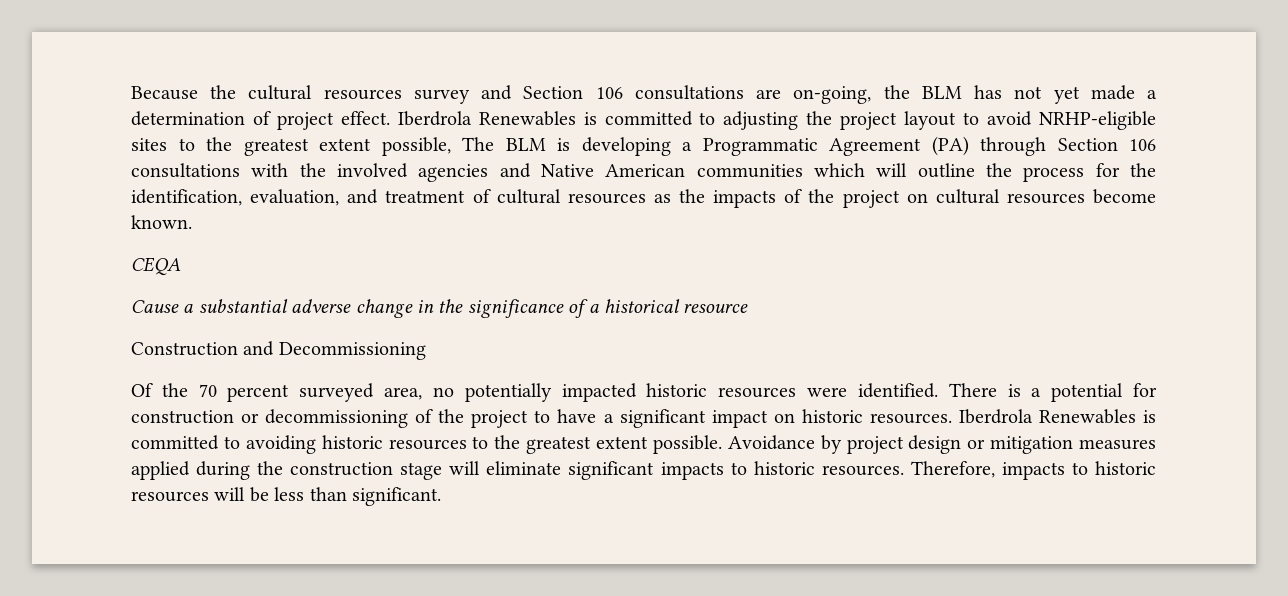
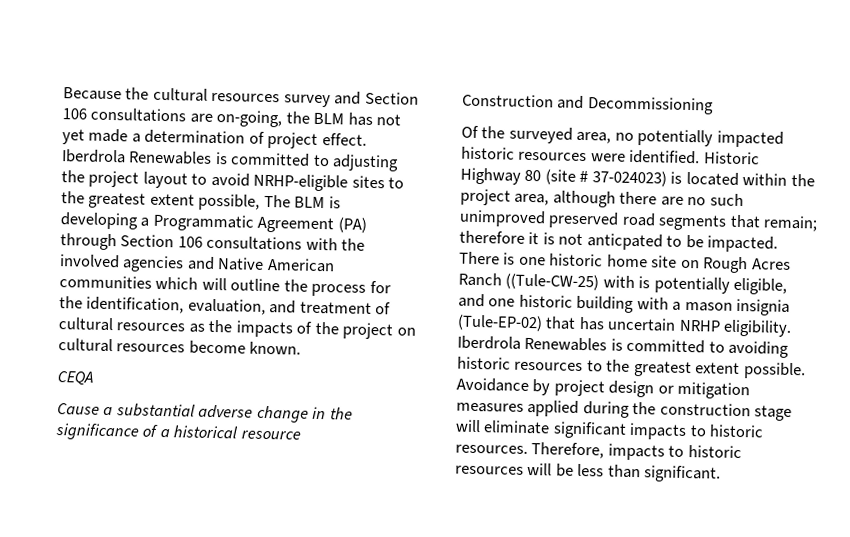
- Of the 70 percent surveyed area, no potentially impacted historic resources were identified.
+ Of the surveyed area, no potentially impacted historic resources were identified.
- There is a potential for construction or decommissioning of the project to have a significant impact on historic resources.
+ Historic Highway 80 (site # 37-024023) is located within the project area, although there are no such unimproved preserved road segments that remain; therefore it is not anticpated to be impacted. There is one historic home site on Rough Acres Ranch ((Tule-CW-25) with is potentially eligible, and one historic building with a mason insignia (Tule-EP-02) that has uncertain NRHP eligibility.

